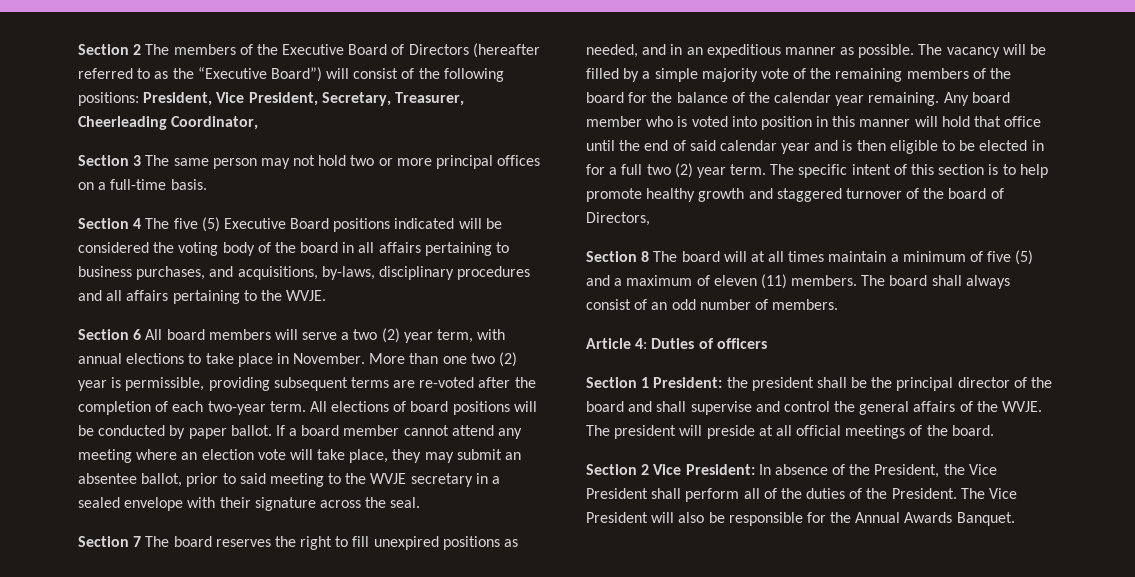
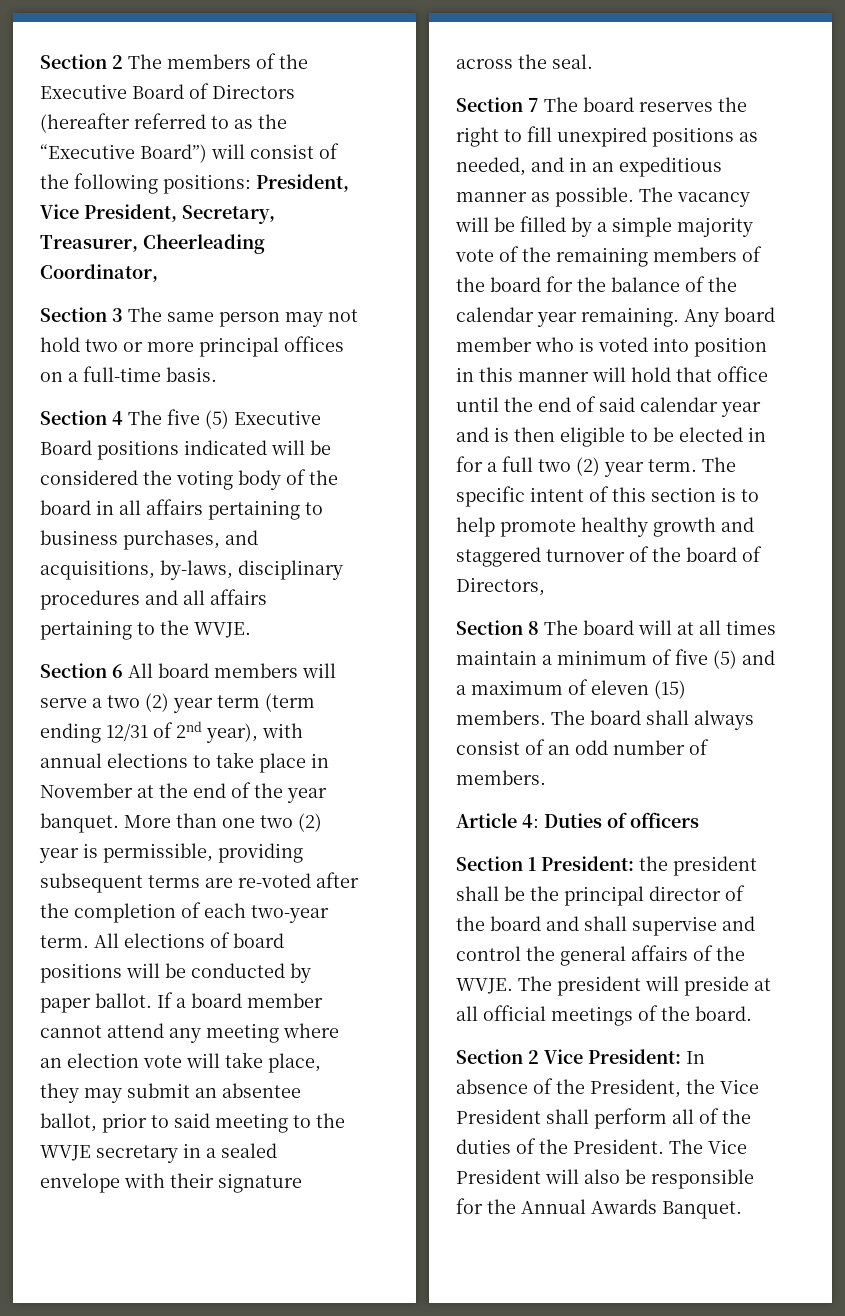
- Section 6 All board members will serve a two (2) year term, with annual elections to take place in November.
+ Section 6 All board members will serve a two (2) year term (term ending 12/31 of 2nd year), with annual elections to take place in November at the end of the year banquet.
- Section 8 The board will at all times maintain a minimum of five (5) and a maximum of eleven (11) members.
+ Section 8 The board will at all times maintain a minimum of five (5) and a maximum of eleven (15) members.

